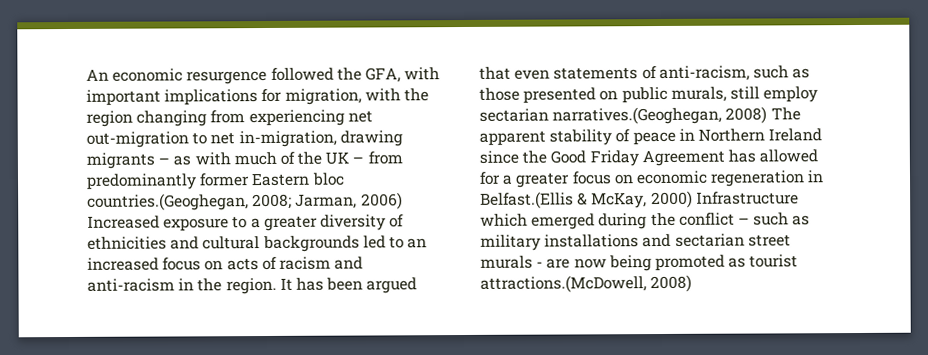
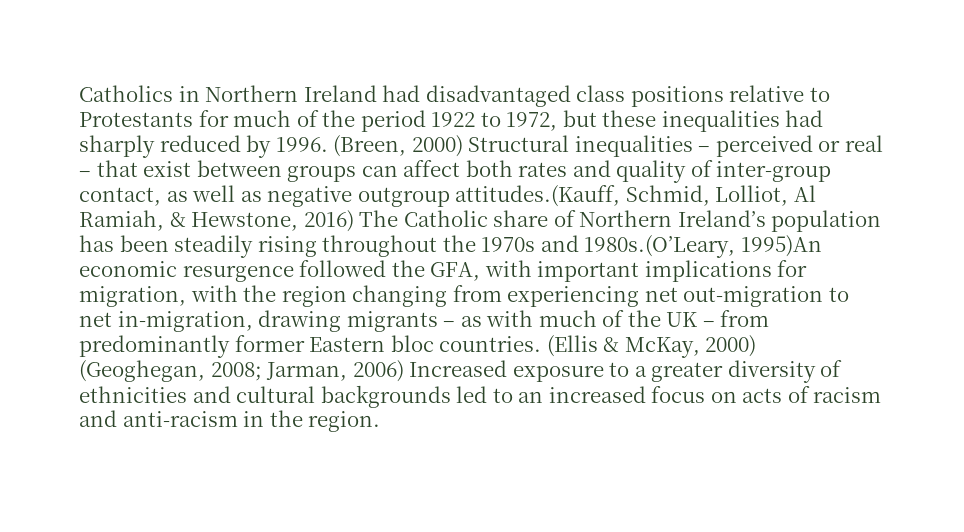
- An economic resurgence followed the GFA, with important implications for migration, with the region changing from experiencing net out-migration to net in-migration, drawing migrants – as with much of the UK – from predominantly former Eastern bloc countries.(Geoghegan, 2008;
+ Catholics in Northern Ireland had disadvantaged class positions relative to Protestants for much of the period 1922 to 1972, but these inequalities had sharply reduced by 1996. (Breen, 2000) Structural inequalities – perceived or real – that exist between groups can affect both rates and quality of inter-group contact, as well as negative outgroup attitudes.(Kauff, Schmid, Lolliot, Al Ramiah, & Hewstone, 2016) The Catholic share of Northern Ireland’s population has been steadily rising throughout the 1970s and 1980s.(O’Leary, 1995)An economic resurgence followed the GFA, with important implications for migration, with the region changing from experiencing net out-migration to net in-migration, drawing migrants – as with much of the UK – from predominantly former Eastern bloc countries. (Ellis & McKay, 2000) (Geoghegan, 2008;
- It has been argued that even statements of anti-racism, such as those presented on public murals, still employ sectarian narratives.(Geoghegan, 2008) The apparent stability of peace in Northern Ireland since the Good Friday Agreement has allowed for a greater focus on economic regeneration in Belfast.(Ellis & McKay, 2000) Infrastructure which emerged during the conflict – such as military installations and sectarian street murals - are now being promoted as tourist attractions.(McDowell, 2008)

